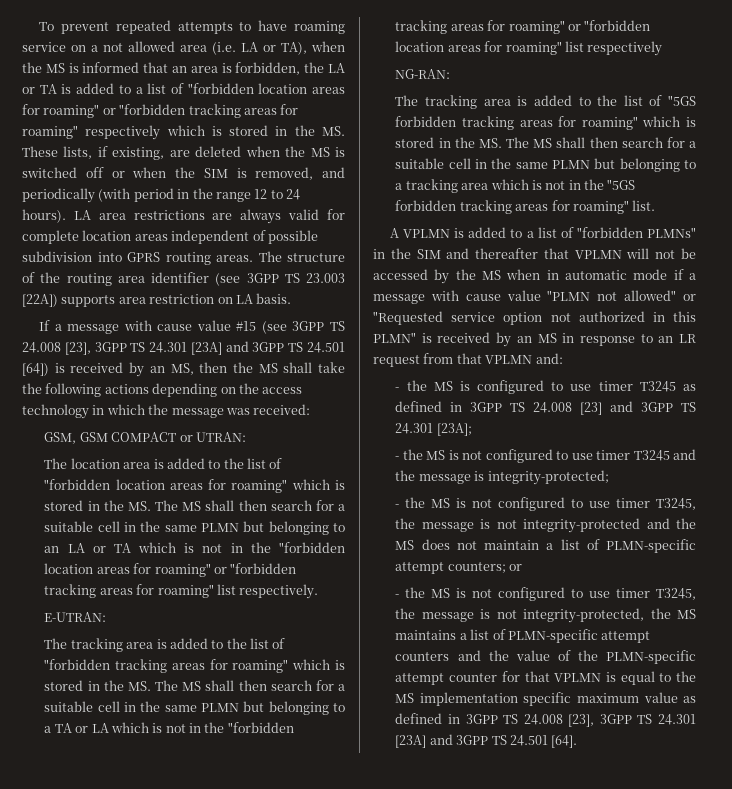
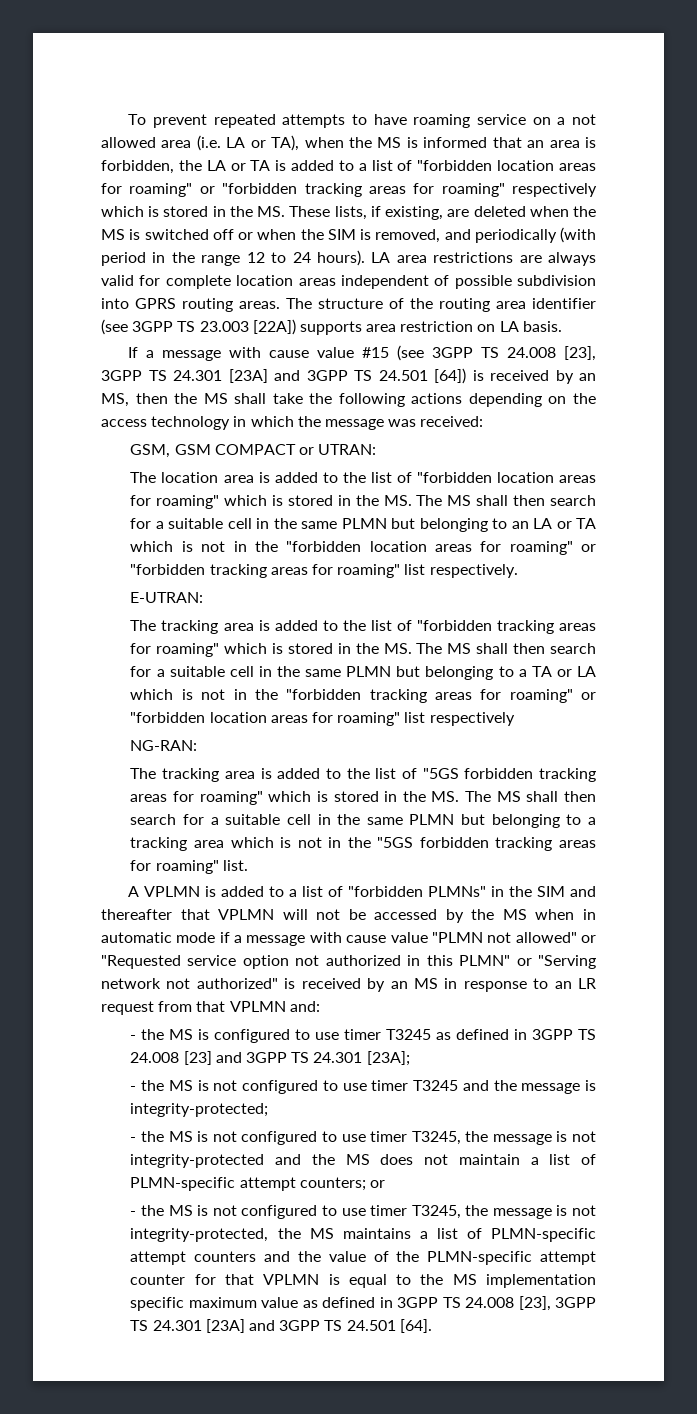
- A VPLMN is added to a list of "forbidden PLMNs" in the SIM and thereafter that VPLMN will not be accessed by the MS when in automatic mode if a message with cause value "PLMN not allowed" or "Requested service option not authorized in this PLMN" is received by an MS in response to an LR request from that VPLMN and:
+ A VPLMN is added to a list of "forbidden PLMNs" in the SIM and thereafter that VPLMN will not be accessed by the MS when in automatic mode if a message with cause value "PLMN not allowed" or "Requested service option not authorized in this PLMN" or "Serving network not authorized" is received by an MS in response to an LR request from that VPLMN and:

